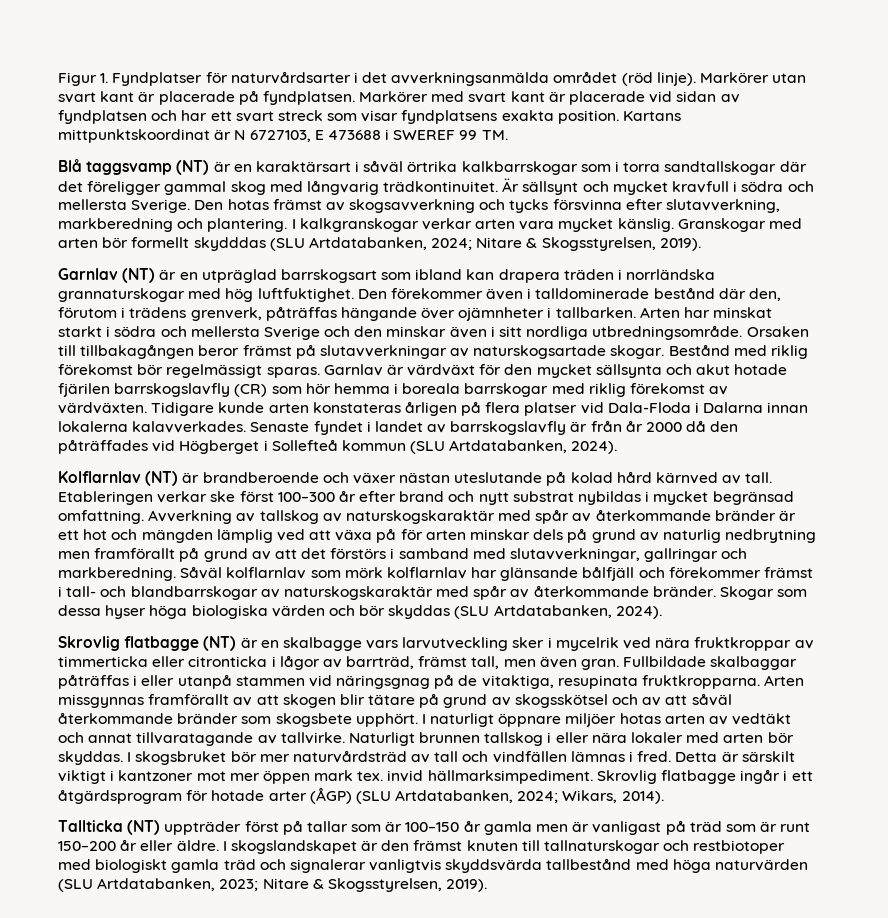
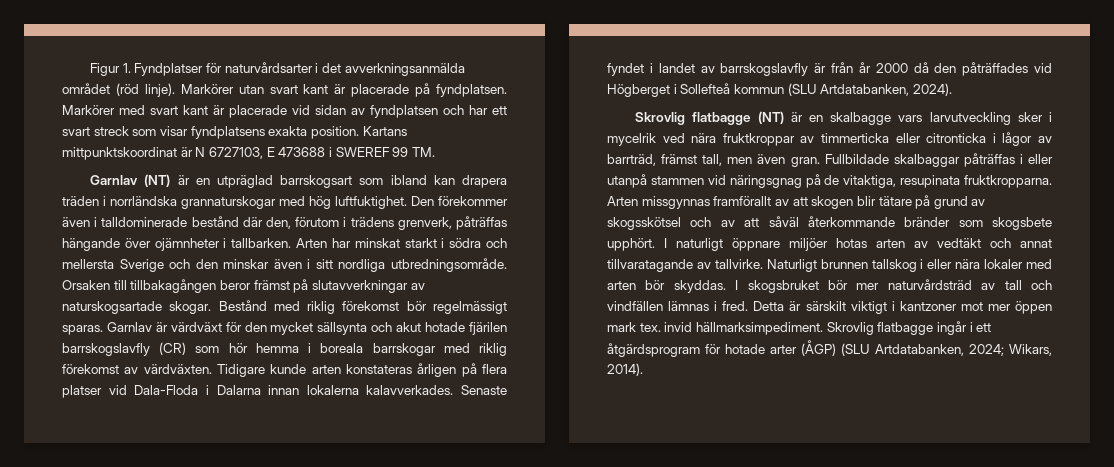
- Blå taggsvamp (NT) är en karaktärsart i såväl örtrika kalkbarrskogar som i torra sandtallskogar där det föreligger gammal skog med långvarig trädkontinuitet. Är sällsynt och mycket kravfull i södra och mellersta Sverige. Den hotas främst av skogsavverkning och tycks försvinna efter slutavverkning, markberedning och plantering. I kalkgranskogar verkar arten vara mycket känslig. Granskogar med arten bör formellt skydddas (SLU Artdatabanken, 2024; Nitare & Skogsstyrelsen, 2019).
- Kolflarnlav (NT) är brandberoende och växer nästan uteslutande på kolad hård kärnved av tall. Etableringen verkar ske först 100–300 år efter brand och nytt substrat nybildas i mycket begränsad omfattning. Avverkning av tallskog av naturskogskaraktär med spår av återkommande bränder är ett hot och mängden lämplig ved att växa på för arten minskar dels på grund av naturlig nedbrytning men framförallt på grund av att det förstörs i samband med slutavverkningar, gallringar och markberedning. Såväl kolflarnlav som mörk kolflarnlav har glänsande bålfjäll och förekommer främst i tall- och blandbarrskogar av naturskogskaraktär med spår av återkommande bränder. Skogar som dessa hyser höga biologiska värden och bör skyddas (SLU Artdatabanken, 2024).
- Tallticka (NT) uppträder först på tallar som är 100–150 år gamla men är vanligast på träd som är runt 150–200 år eller äldre. I skogslandskapet är den främst knuten till tallnaturskogar och restbiotoper med biologiskt gamla träd och signalerar vanligtvis skyddsvärda tallbestånd med höga naturvärden (SLU Artdatabanken, 2023; Nitare & Skogsstyrelsen, 2019).

